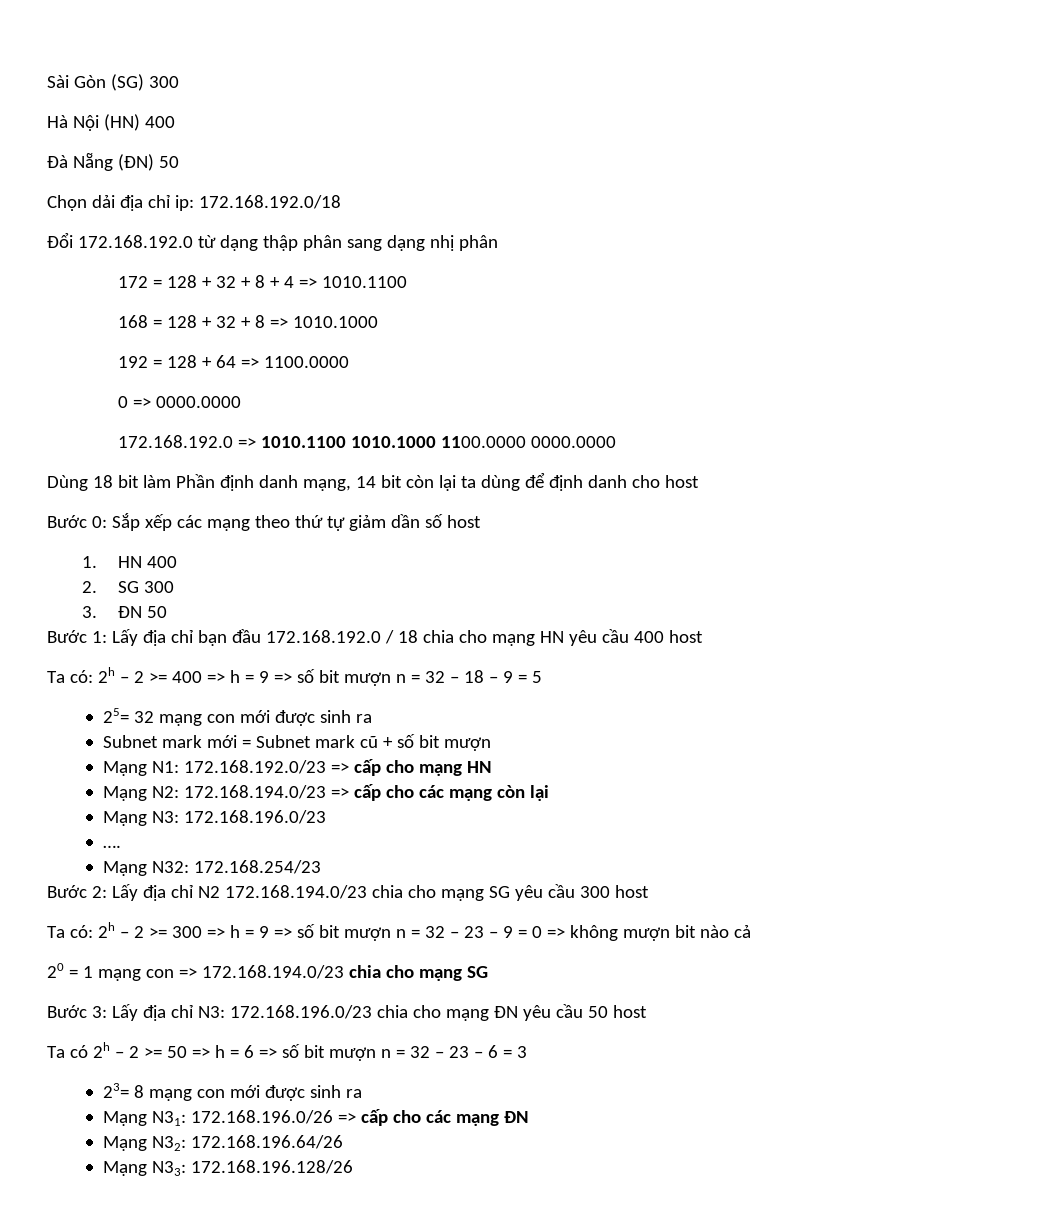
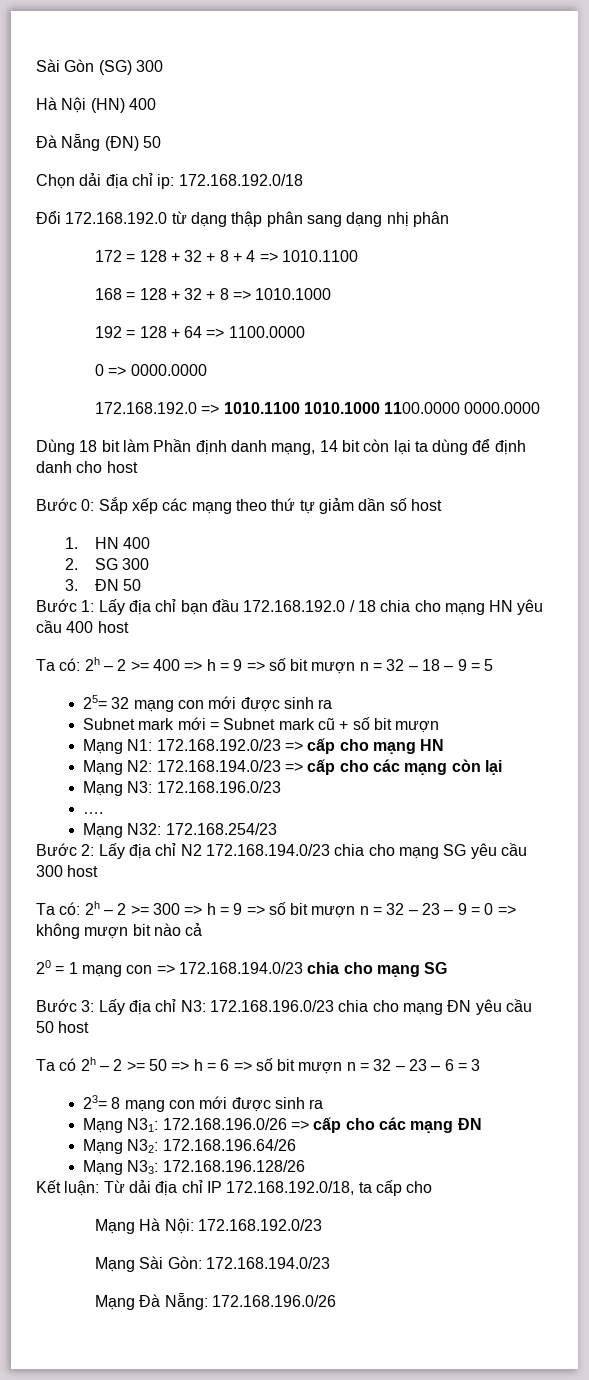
+ Kết luận: Từ dải địa chỉ IP 172.168.192.0/18, ta cấp cho
+ Mạng Hà Nội: 172.168.192.0/23
+ Mạng Sài Gòn: 172.168.194.0/23
+ Mạng Đà Nẵng: 172.168.196.0/26

